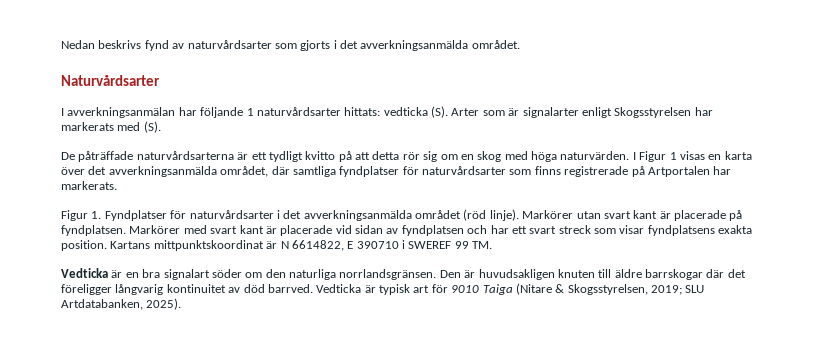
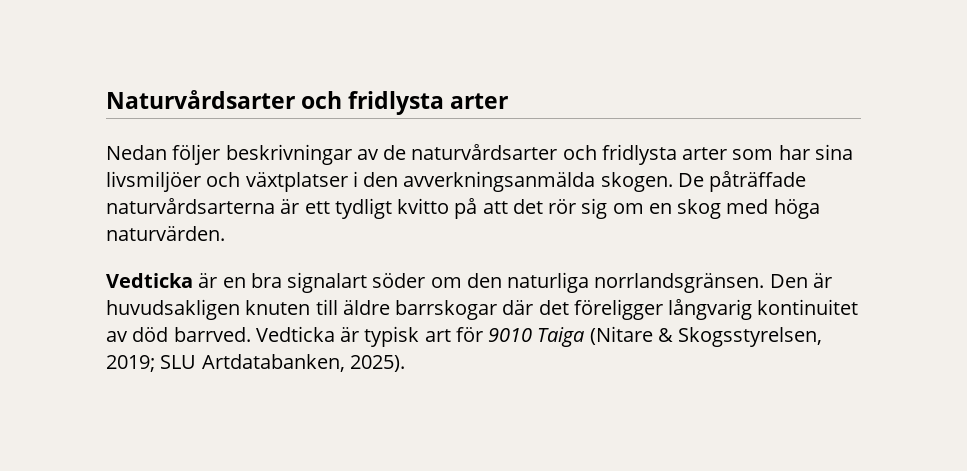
- Nedan beskrivs fynd av naturvårdsarter som gjorts i det avverkningsanmälda området.
- Naturvårdsarter
- I avverkningsanmälan har följande 1 naturvårdsarter hittats: vedticka (S). Arter som är signalarter enligt Skogsstyrelsen har markerats med (S).
- De påträffade naturvårdsarterna är ett tydligt kvitto på att detta rör sig om en skog med höga naturvärden. I Figur 1 visas en karta över det avverkningsanmälda området, där samtliga fyndplatser för naturvårdsarter som finns registrerade på Artportalen har markerats.
- Figur 1. Fyndplatser för naturvårdsarter i det avverkningsanmälda området (röd linje). Markörer utan svart kant är placerade på fyndplatsen. Markörer med svart kant är placerade vid sidan av fyndplatsen och har ett svart streck som visar fyndplatsens exakta position. Kartans mittpunktskoordinat är N 6614822, E 390710 i SWEREF 99 TM.
+ Naturvårdsarter och fridlysta arter
+ Nedan följer beskrivningar av de naturvårdsarter och fridlysta arter som har sina livsmiljöer och växtplatser i den avverkningsanmälda skogen. De påträffade naturvårdsarterna är ett tydligt kvitto på att det rör sig om en skog med höga naturvärden.

